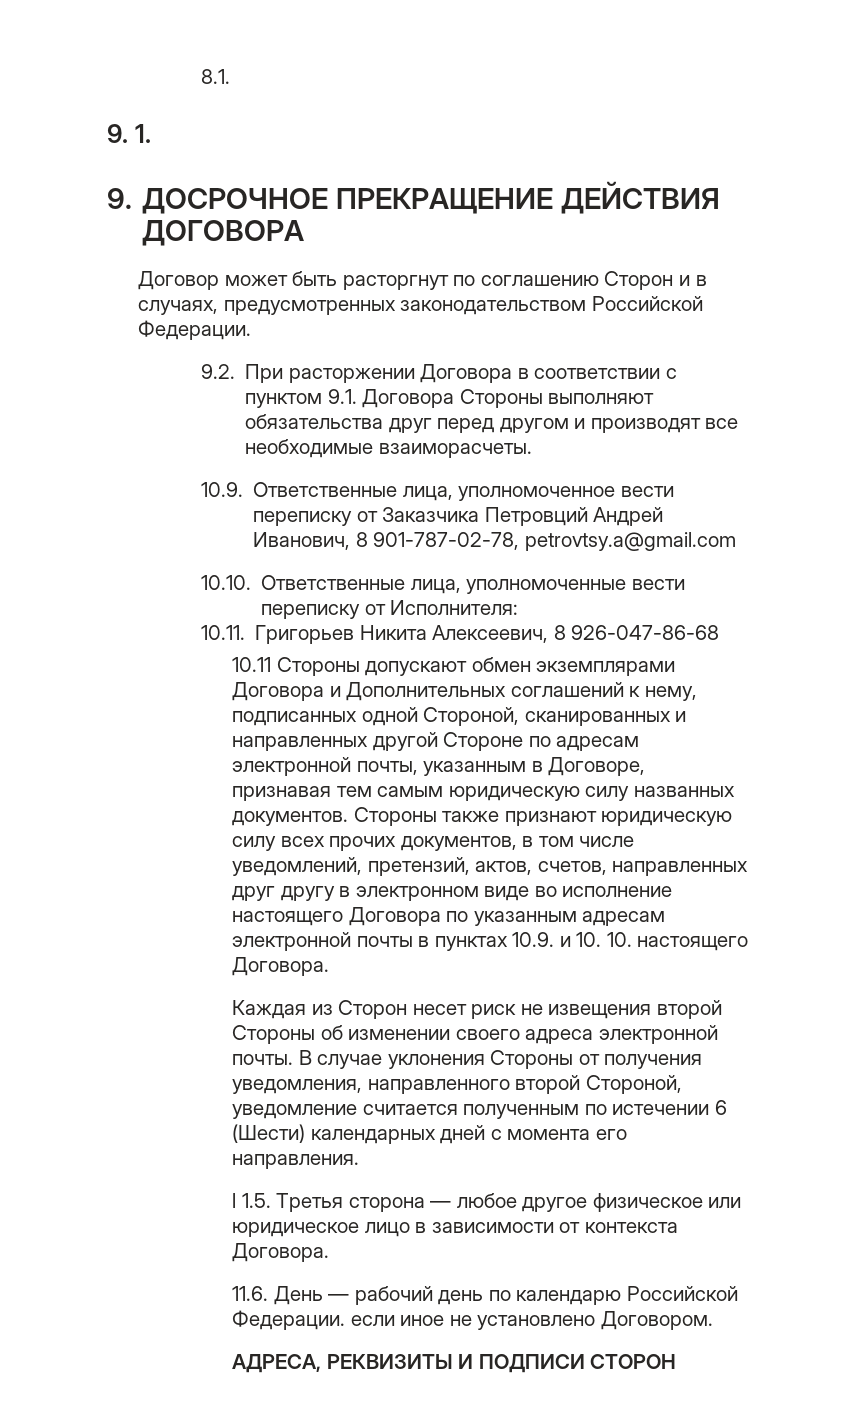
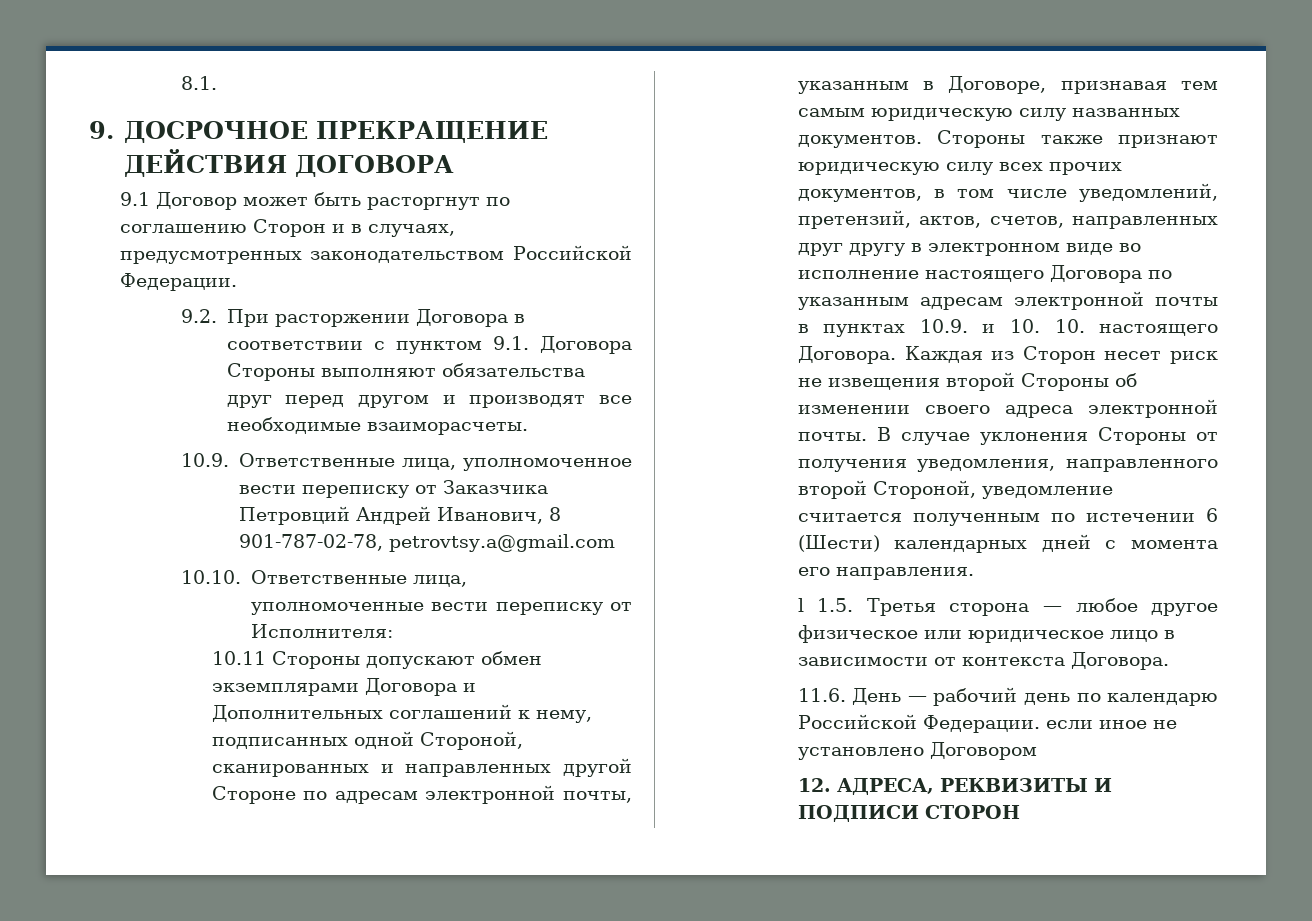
- 9. 1.
- Договор может быть расторгнут по соглашению Сторон и в случаях, предусмотренных законодательством Российской Федерации.
+ 9.1 Договор может быть расторгнут по соглашению Сторон и в случаях, предусмотренных законодательством Российской Федерации.
- 10.11. Григорьев Никита Алексеевич, 8 926-047-86-68
- Стороны также признают юридическую силу всех прочих документов, в том числе уведомлений, претензий, актов, счетов, направленных друг другу в электронном виде во исполнение настоящего Договора по указанным адресам электронной почты в пунктах 10.9. и 10. 10. настоящего Договора.
- Каждая из Сторон несет риск не извещения второй Стороны об изменении своего адреса электронной почты.
+ Стороны также признают юридическую силу всех прочих документов, в том числе уведомлений, претензий, актов, счетов, направленных друг другу в электронном виде во исполнение настоящего Договора по указанным адресам электронной почты в пунктах 10.9. и 10. 10. настоящего Договора. Каждая из Сторон несет риск не извещения второй Стороны об изменении своего адреса электронной почты.
- 11.6. День — рабочий день по календарю Российской Федерации. если иное не установлено Договором.
- АДРЕСА, РЕКВИЗИТЫ И ПОДПИСИ CTOPOH
+ 11.6. День — рабочий день по календарю Российской Федерации. если иное не установлено Договором
+ 12. АДРЕСА, РЕКВИЗИТЫ И ПОДПИСИ CTOPOH

